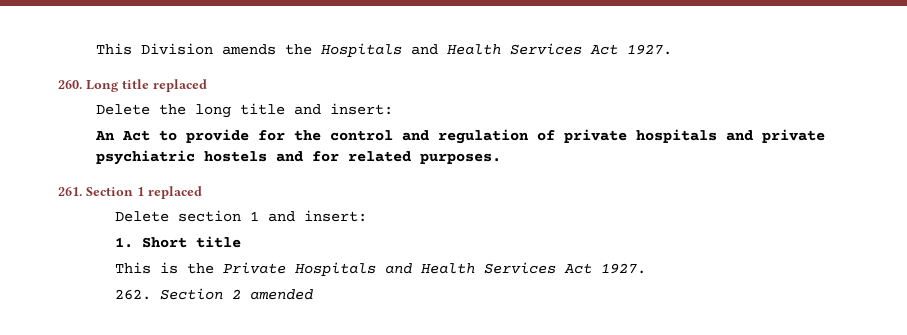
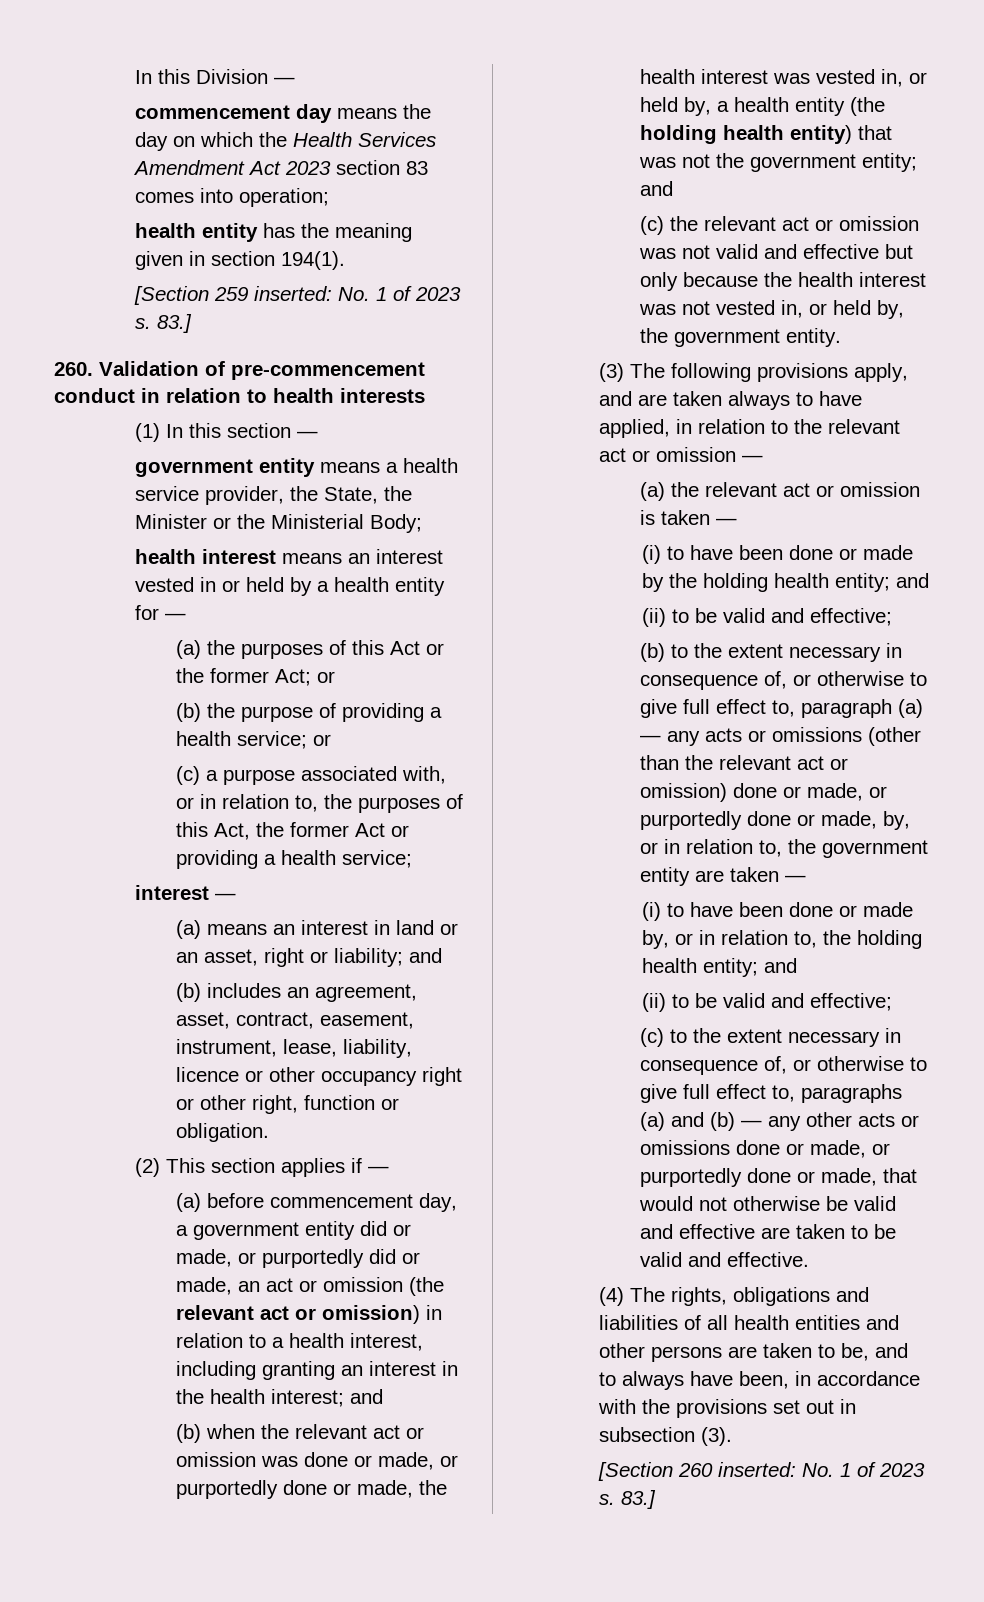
- This Division amends the Hospitals and Health Services Act 1927.
- 260. Long title replaced
- Delete the long title and insert:
- An Act to provide for the control and regulation of private hospitals and private psychiatric hostels and for related purposes.
- 261. Section 1 replaced
- Delete section 1 and insert:
- 1. Short title
- This is the Private Hospitals and Health Services Act 1927.
- 262. Section 2 amended
+ In this Division —
+ commencement day means the day on which the Health Services Amendment Act 2023 section 83 comes into operation;
+ health entity has the meaning given in section 194(1).
+ [Section 259 inserted: No. 1 of 2023 s. 83.]
+ 260. Validation of pre-commencement conduct in relation to health interests
+ (1) In this section —
+ government entity means a health service provider, the State, the Minister or the Ministerial Body;
+ health interest means an interest vested in or held by a health entity for —
+ (a) the purposes of this Act or the former Act; or
+ (b) the purpose of providing a health service; or
+ (c) a purpose associated with, or in relation to, the purposes of this Act, the former Act or providing a health service;
+ interest —
+ (a) means an interest in land or an asset, right or liability; and
+ (b) includes an agreement, asset, contract, easement, instrument, lease, liability, licence or other occupancy right or other right, function or obligation.
+ (2) This section applies if —
+ (a) before commencement day, a government entity did or made, or purportedly did or made, an act or omission (the relevant act or omission) in relation to a health interest, including granting an interest in the health interest; and
+ (b) when the relevant act or omission was done or made, or purportedly done or made, the health interest was vested in, or held by, a health entity (the holding health entity) that was not the government entity; and
+ (c) the relevant act or omission was not valid and effective but only because the health interest was not vested in, or held by, the government entity.
+ (3) The following provisions apply, and are taken always to have applied, in relation to the relevant act or omission —
+ (a) the relevant act or omission is taken —
+ (i) to have been done or made by the holding health entity; and
+ (ii) to be valid and effective;
+ (b) to the extent necessary in consequence of, or otherwise to give full effect to, paragraph (a) — any acts or omissions (other than the relevant act or omission) done or made, or purportedly done or made, by, or in relation to, the government entity are taken —
+ (i) to have been done or made by, or in relation to, the holding health entity; and
+ (ii) to be valid and effective;
+ (c) to the extent necessary in consequence of, or otherwise to give full effect to, paragraphs (a) and (b) — any other acts or omissions done or made, or purportedly done or made, that would not otherwise be valid and effective are taken to be valid and effective.
+ (4) The rights, obligations and liabilities of all health entities and other persons are taken to be, and to always have been, in accordance with the provisions set out in subsection (3).
+ [Section 260 inserted: No. 1 of 2023 s. 83.]

